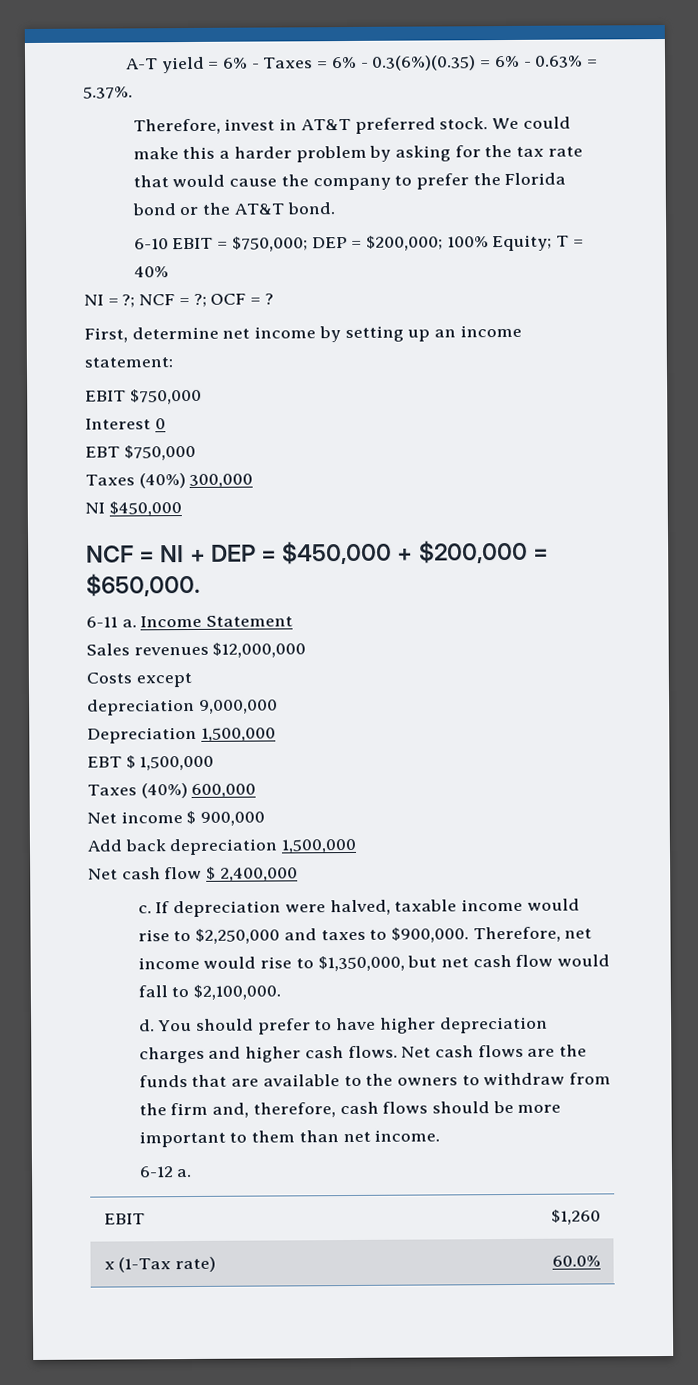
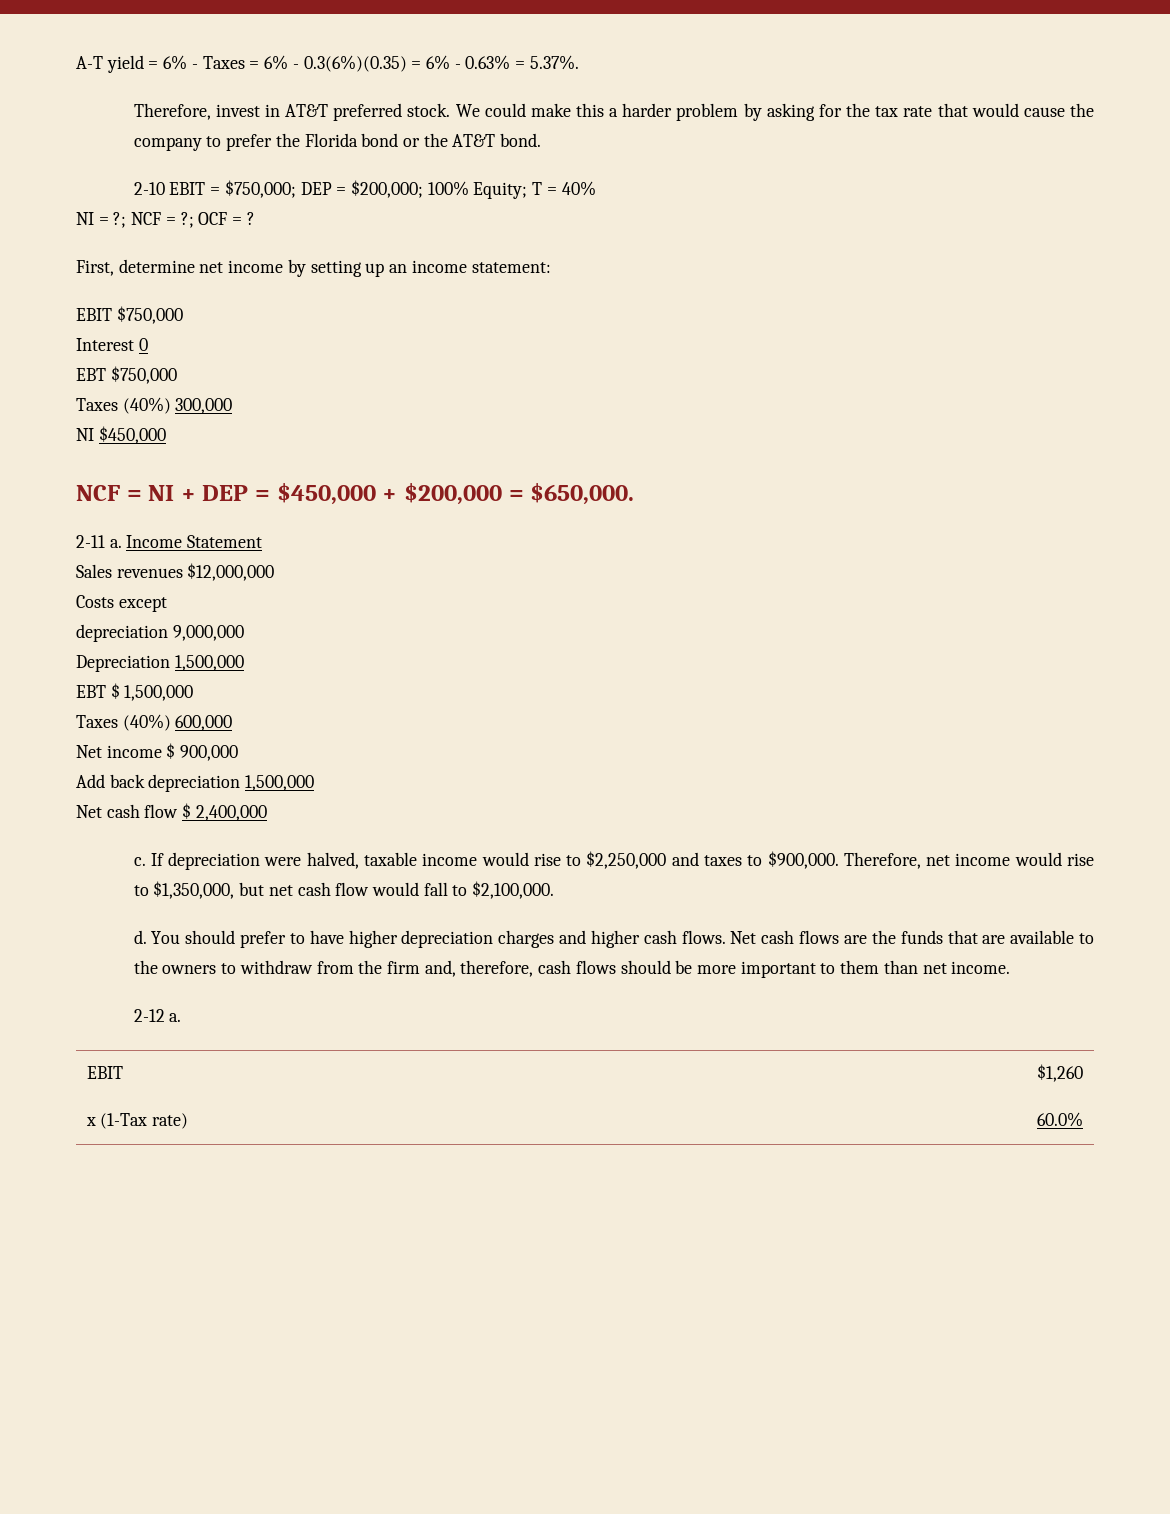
- 6-10 EBIT = $750,000; DEP = $200,000; 100% Equity; T = 40%
+ 2-10 EBIT = $750,000; DEP = $200,000; 100% Equity; T = 40%
- 6-11 a.
+ 2-11 a.
- 6-12 a.
+ 2-12 a.

